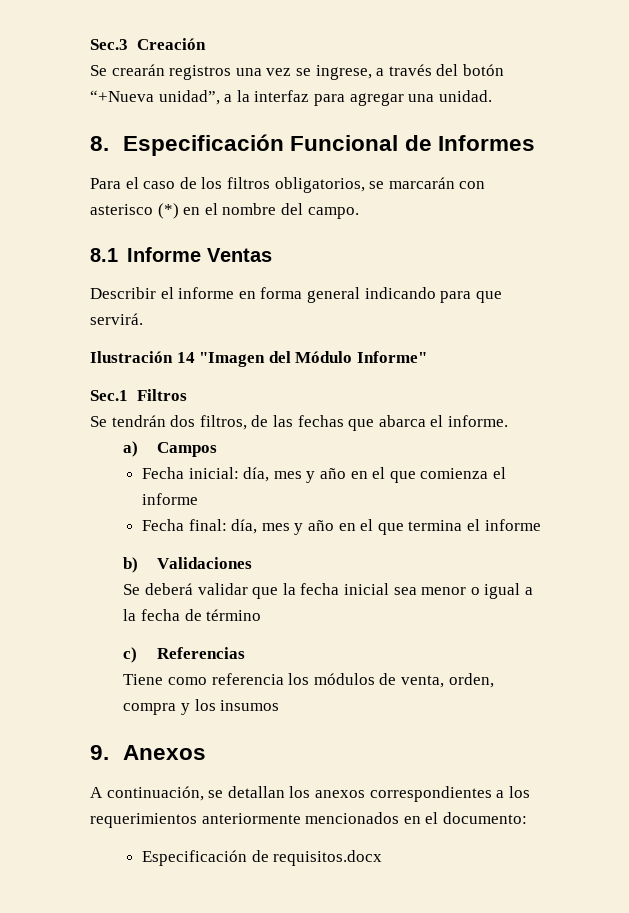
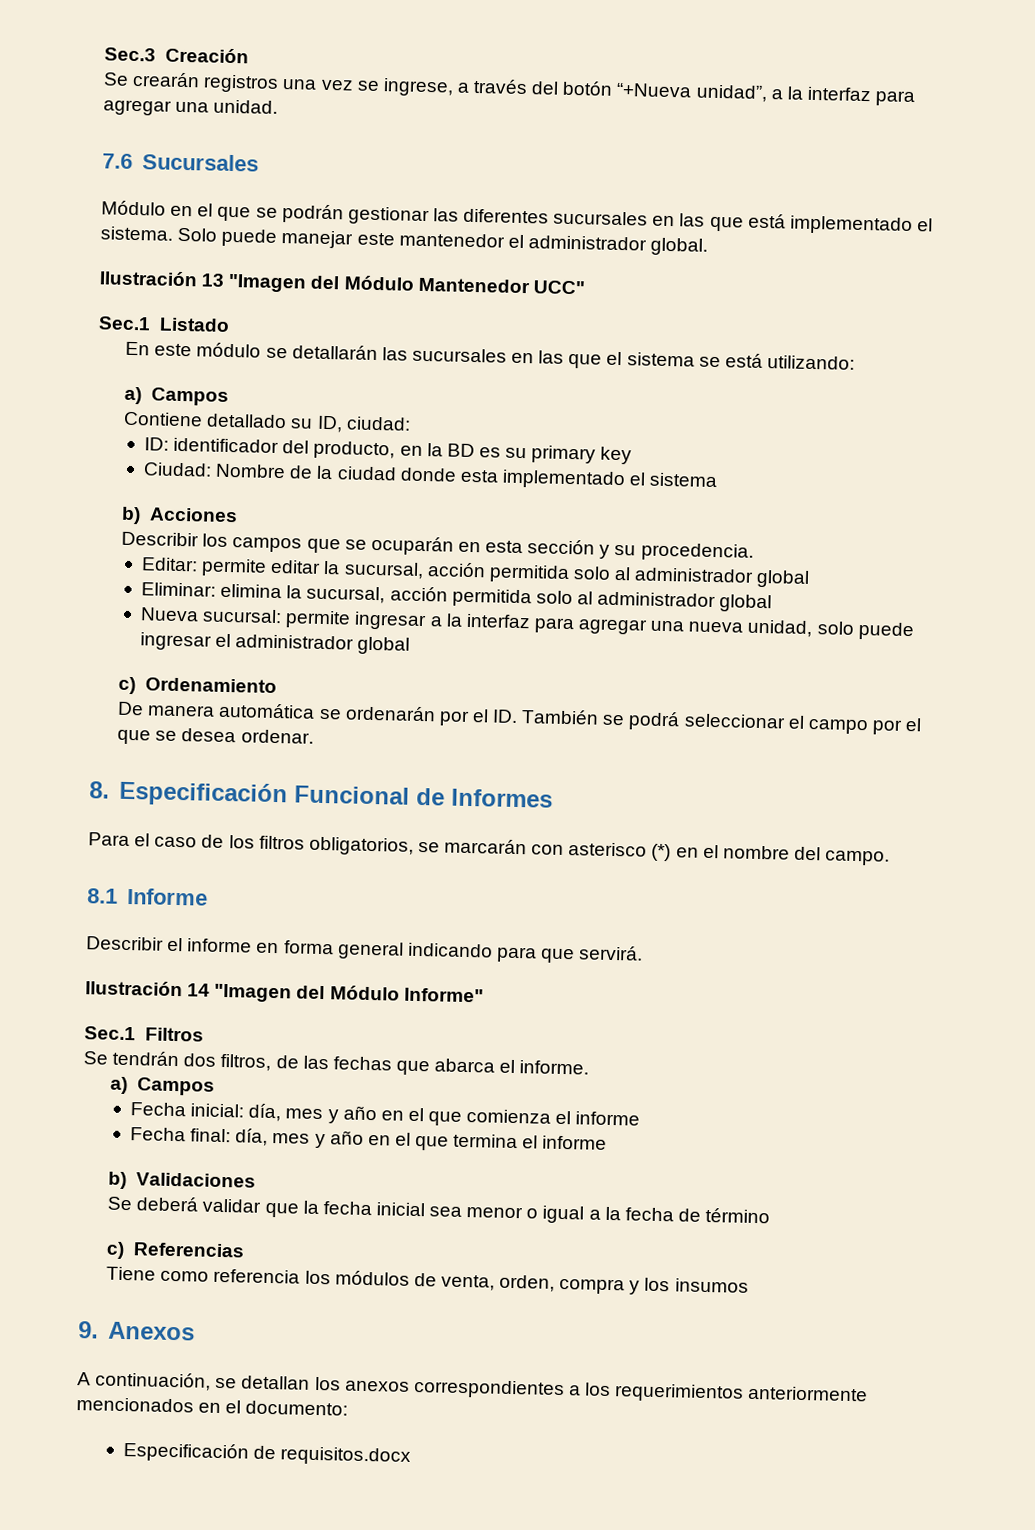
+ 7.6 Sucursales
+ Módulo en el que se podrán gestionar las diferentes sucursales en las que está implementado el sistema. Solo puede manejar este mantenedor el administrador global.
+ Ilustración 13 "Imagen del Módulo Mantenedor UCC"
+ Sec.1 Listado
+ En este módulo se detallarán las sucursales en las que el sistema se está utilizando:
+ a) Campos
+ Contiene detallado su ID, ciudad:
+ ID: identificador del producto, en la BD es su primary key
+ Ciudad: Nombre de la ciudad donde esta implementado el sistema
+ b) Acciones
+ Describir los campos que se ocuparán en esta sección y su procedencia.
+ Editar: permite editar la sucursal, acción permitida solo al administrador global
+ Eliminar: elimina la sucursal, acción permitida solo al administrador global
+ Nueva sucursal: permite ingresar a la interfaz para agregar una nueva unidad, solo puede ingresar el administrador global
+ c) Ordenamiento
+ De manera automática se ordenarán por el ID. También se podrá seleccionar el campo por el que se desea ordenar.
- 8.1 Informe Ventas
+ 8.1 Informe

